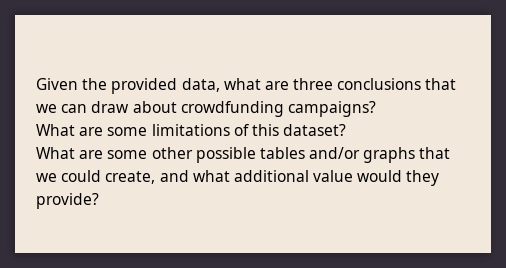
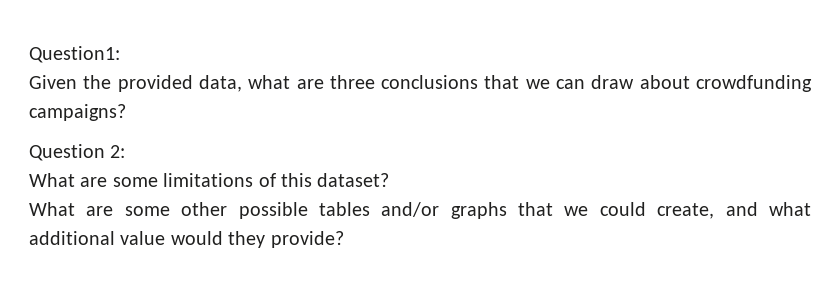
+ Question1:
+ Question 2:

